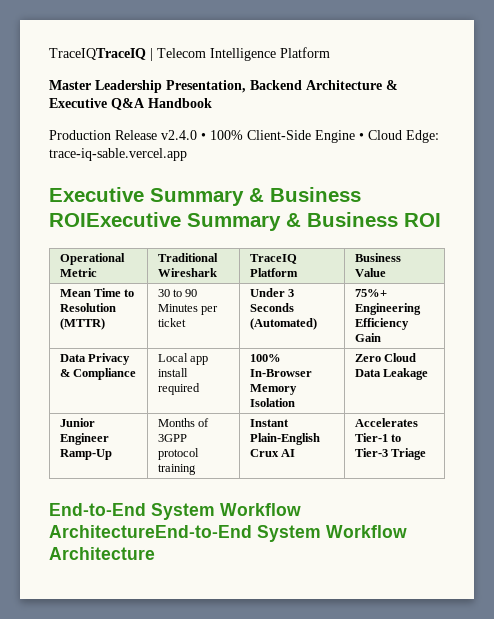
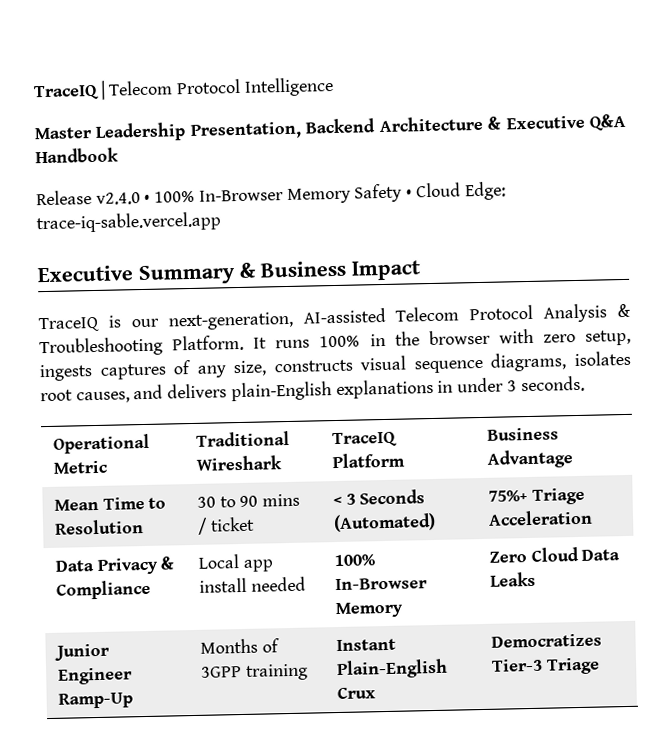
- TraceIQTraceIQ | Telecom Intelligence Platform
+ TraceIQ | Telecom Protocol Intelligence
- Production Release v2.4.0 • 100% Client-Side Engine • Cloud Edge: trace-iq-sable.vercel.app
+ Release v2.4.0 • 100% In-Browser Memory Safety • Cloud Edge: trace-iq-sable.vercel.app
- Executive Summary & Business ROIExecutive Summary & Business ROI
+ Executive Summary & Business Impact
+ TraceIQ is our next-generation, AI-assisted Telecom Protocol Analysis & Troubleshooting Platform. It runs 100% in the browser with zero setup, ingests captures of any size, constructs visual sequence diagrams, isolates root causes, and delivers plain-English explanations in under 3 seconds.
- Operational Metric | Traditional Wireshark | TraceIQ Platform | Business Value
+ Operational Metric | Traditional Wireshark | TraceIQ Platform | Business Advantage
- Mean Time to Resolution (MTTR) | 30 to 90 Minutes per ticket | Under 3 Seconds (Automated) | 75%+ Engineering Efficiency Gain
+ Mean Time to Resolution | 30 to 90 mins / ticket | < 3 Seconds (Automated) | 75%+ Triage Acceleration
- Data Privacy & Compliance | Local app install required | 100% In-Browser Memory Isolation | Zero Cloud Data Leakage
+ Data Privacy & Compliance | Local app install needed | 100% In-Browser Memory | Zero Cloud Data Leaks
- Junior Engineer Ramp-Up | Months of 3GPP protocol training | Instant Plain-English Crux AI | Accelerates Tier-1 to Tier-3 Triage
- End-to-End System Workflow ArchitectureEnd-to-End System Workflow Architecture
+ Junior Engineer Ramp-Up | Months of 3GPP training | Instant Plain-English Crux | Democratizes Tier-3 Triage

